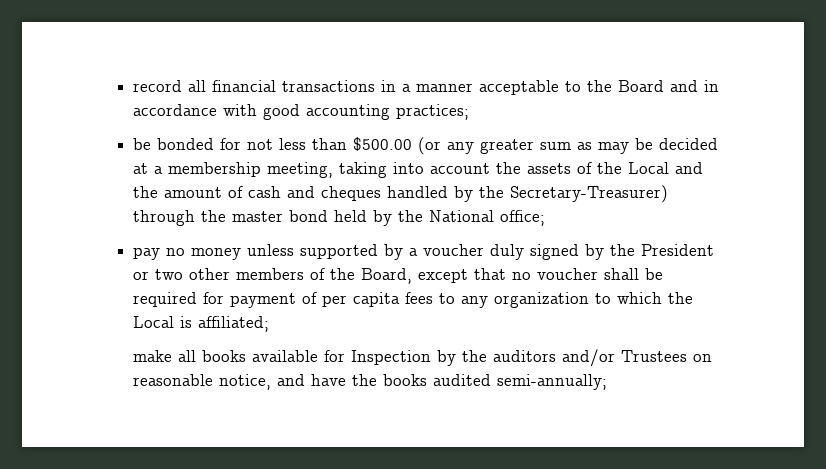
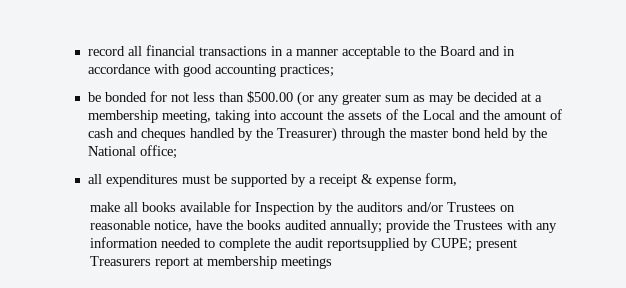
- be bonded for not less than $500.00 (or any greater sum as may be decided at a membership meeting, taking into account the assets of the Local and the amount of cash and cheques handled by the Secretary-Treasurer) through the master bond held by the National office;
+ be bonded for not less than $500.00 (or any greater sum as may be decided at a membership meeting, taking into account the assets of the Local and the amount of cash and cheques handled by the Treasurer) through the master bond held by the National office;
- pay no money unless supported by a voucher duly signed by the President or two other members of the Board, except that no voucher shall be required for payment of per capita fees to any organization to which the Local is affiliated;
+ all expenditures must be supported by a receipt & expense form,
- make all books available for Inspection by the auditors and/or Trustees on reasonable notice, and have the books audited semi-annually;
+ make all books available for Inspection by the auditors and/or Trustees on reasonable notice, have the books audited annually; provide the Trustees with any information needed to complete the audit reportsupplied by CUPE; present Treasurers report at membership meetings

